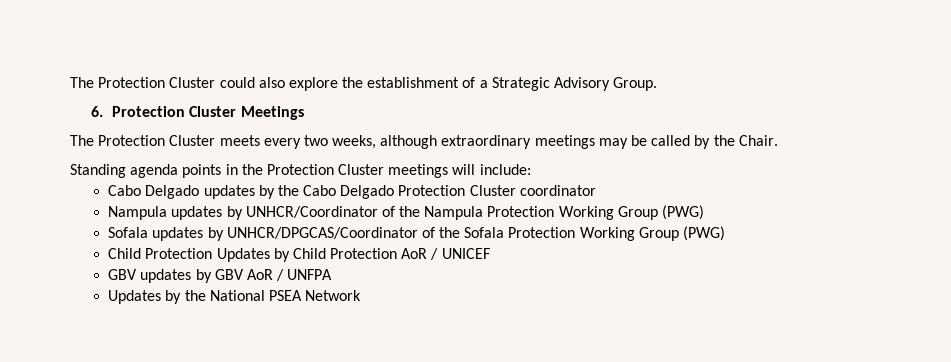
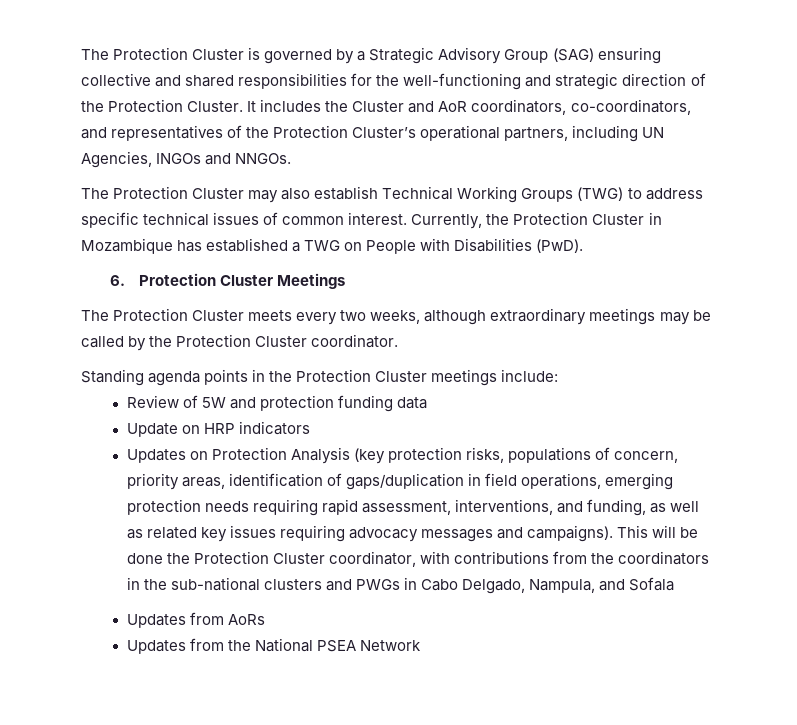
- The Protection Cluster could also explore the establishment of a Strategic Advisory Group.
+ The Protection Cluster is governed by a Strategic Advisory Group (SAG) ensuring collective and shared responsibilities for the well-functioning and strategic direction of the Protection Cluster. It includes the Cluster and AoR coordinators, co-coordinators, and representatives of the Protection Cluster’s operational partners, including UN Agencies, INGOs and NNGOs.
+ The Protection Cluster may also establish Technical Working Groups (TWG) to address specific technical issues of common interest. Currently, the Protection Cluster in Mozambique has established a TWG on People with Disabilities (PwD).
- The Protection Cluster meets every two weeks, although extraordinary meetings may be called by the Chair.
+ The Protection Cluster meets every two weeks, although extraordinary meetings may be called by the Protection Cluster coordinator.
- Standing agenda points in the Protection Cluster meetings will include:
+ Standing agenda points in the Protection Cluster meetings include:
- Cabo Delgado updates by the Cabo Delgado Protection Cluster coordinator
- Nampula updates by UNHCR/Coordinator of the Nampula Protection Working Group (PWG)
- Sofala updates by UNHCR/DPGCAS/Coordinator of the Sofala Protection Working Group (PWG)
- Child Protection Updates by Child Protection AoR / UNICEF
- GBV updates by GBV AoR / UNFPA
- Updates by the National PSEA Network
+ Review of 5W and protection funding data
+ Update on HRP indicators
+ Updates on Protection Analysis (key protection risks, populations of concern, priority areas, identification of gaps/duplication in field operations, emerging protection needs requiring rapid assessment, interventions, and funding, as well as related key issues requiring advocacy messages and campaigns). This will be done the Protection Cluster coordinator, with contributions from the coordinators in the sub-national clusters and PWGs in Cabo Delgado, Nampula, and Sofala
+ Updates from AoRs
+ Updates from the National PSEA Network

